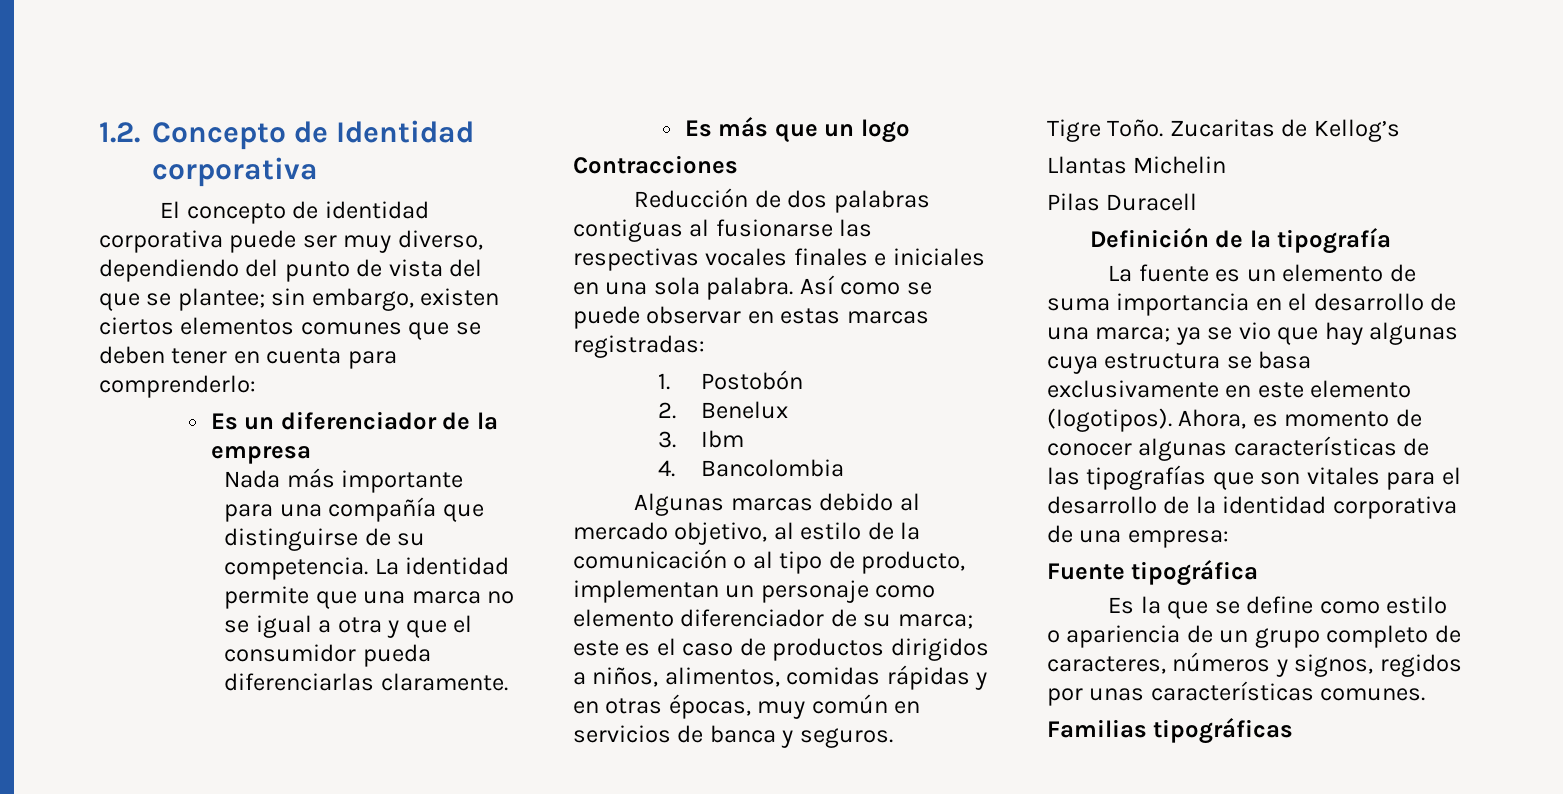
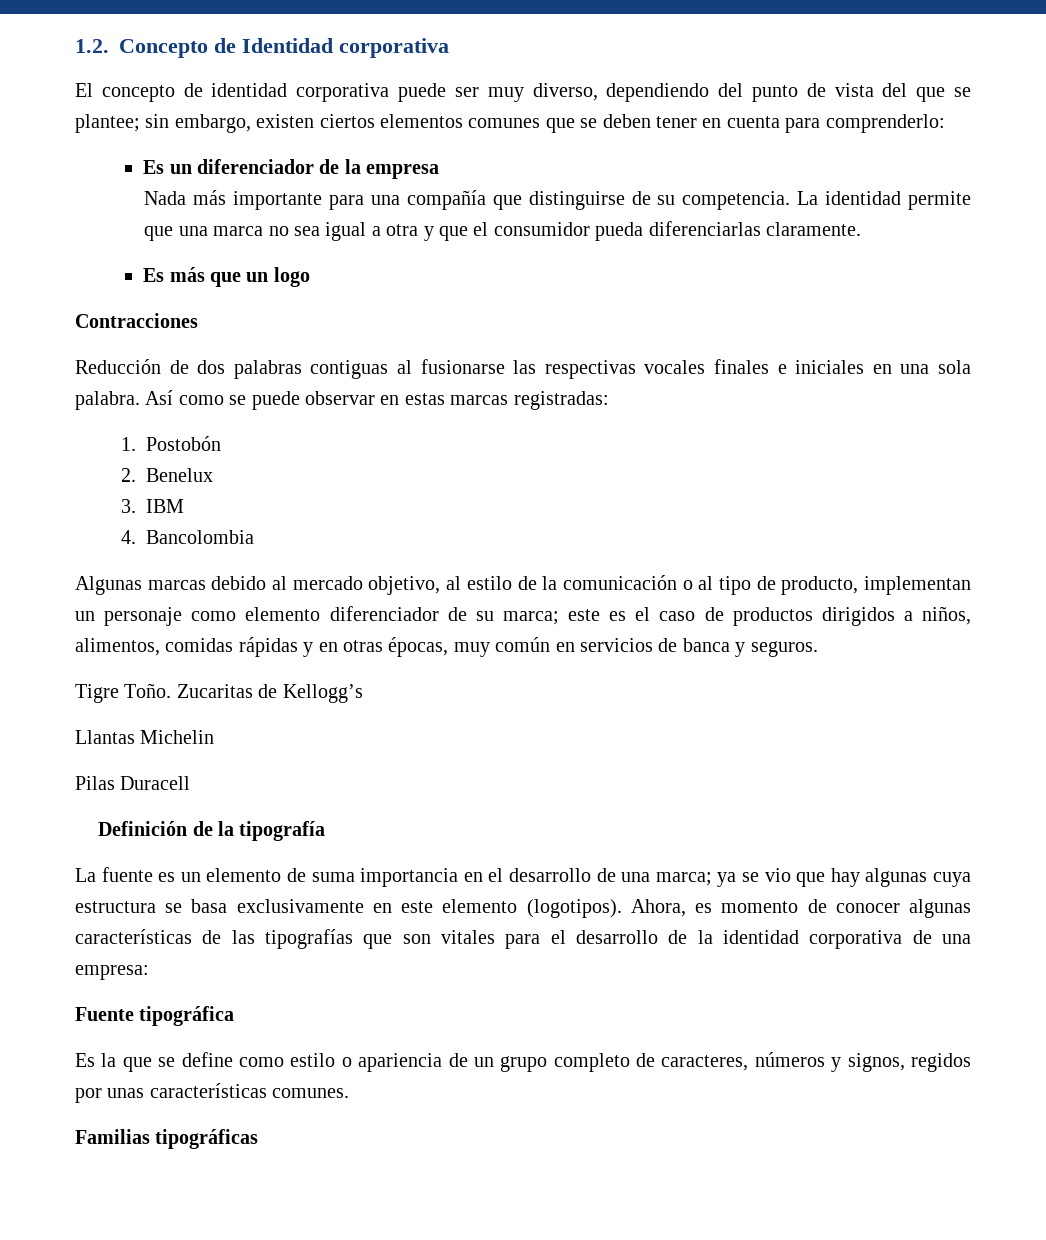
- La identidad permite que una marca no se igual a otra y que el consumidor pueda diferenciarlas claramente.
+ La identidad permite que una marca no sea igual a otra y que el consumidor pueda diferenciarlas claramente.
- 3. Ibm
+ 3. IBM
- Zucaritas de Kellog’s
+ Zucaritas de Kellogg’s

